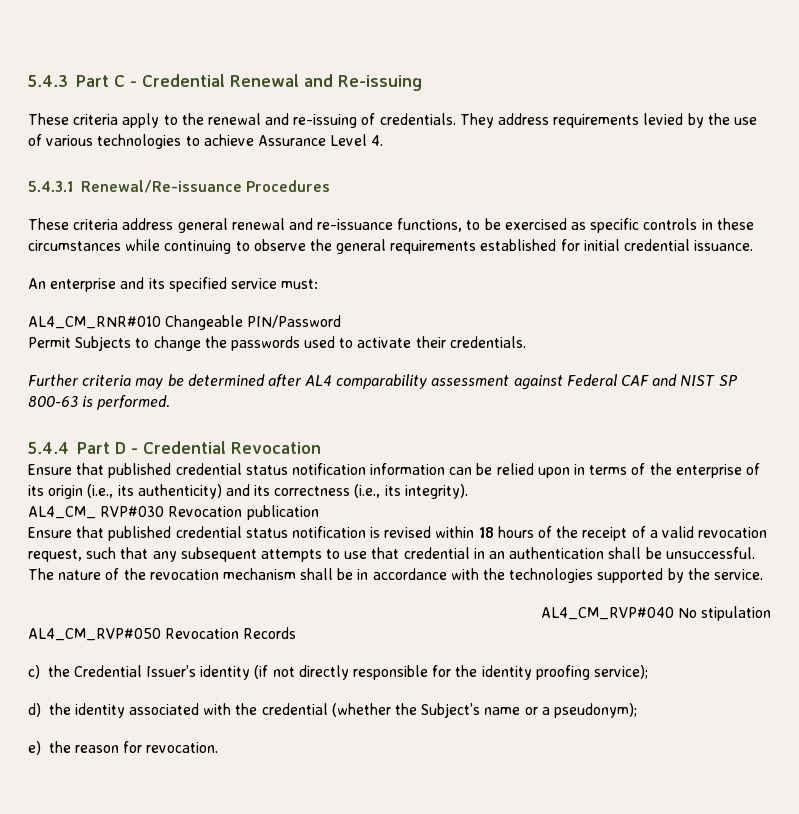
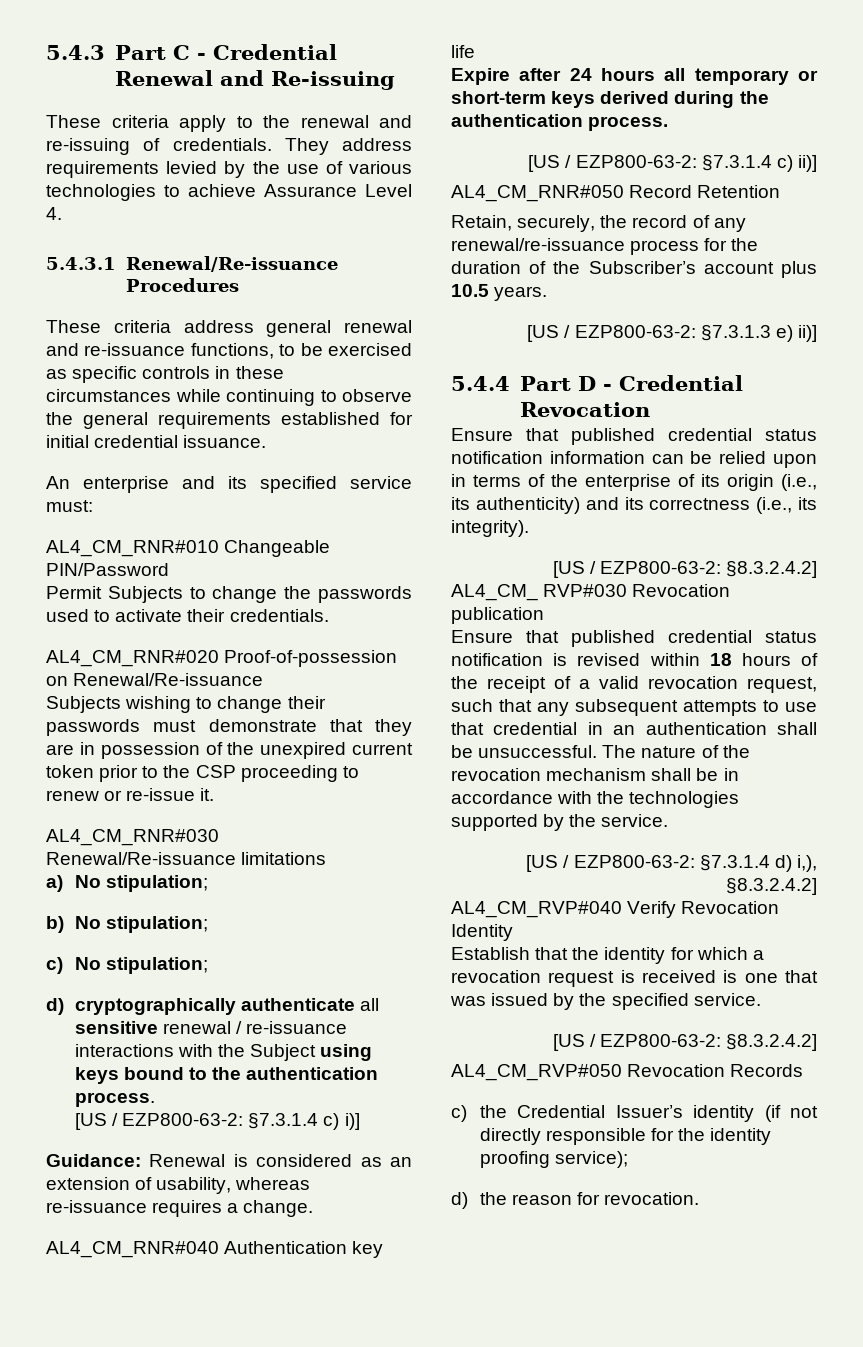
- Further criteria may be determined after AL4 comparability assessment against Federal CAF and NIST SP 800-63 is performed.
+ AL4_CM_RNR#020 Proof-of-possession on Renewal/Re-issuance
+ Subjects wishing to change their passwords must demonstrate that they are in possession of the unexpired current token prior to the CSP proceeding to renew or re-issue it.
+ AL4_CM_RNR#030 Renewal/Re-issuance limitations
+ a) No stipulation;
+ b) No stipulation;
+ c) No stipulation;
+ d) cryptographically authenticate all sensitive renewal / re-issuance interactions with the Subject using keys bound to the authentication process.
+ [US / EZP800-63-2: §7.3.1.4 c) i)]
+ Guidance: Renewal is considered as an extension of usability, whereas re-issuance requires a change.
+ AL4_CM_RNR#040 Authentication key life
+ Expire after 24 hours all temporary or short-term keys derived during the authentication process.
+ [US / EZP800-63-2: §7.3.1.4 c) ii)]
+ AL4_CM_RNR#050 Record Retention
+ Retain, securely, the record of any renewal/re-issuance process for the duration of the Subscriber’s account plus 10.5 years.
+ [US / EZP800-63-2: §7.3.1.3 e) ii)]
  Ensure that published credential status notification information can be relied upon in terms of the enterprise of its origin (i.e., its authenticity) and its correctness (i.e., its integrity).
+ [US / EZP800-63-2: §8.3.2.4.2]
- AL4_CM_RVP#040 No stipulation
+ [US / EZP800-63-2: §7.3.1.4 d) i,), §8.3.2.4.2]
+ AL4_CM_RVP#040 Verify Revocation Identity
+ Establish that the identity for which a revocation request is received is one that was issued by the specified service.
+ [US / EZP800-63-2: §8.3.2.4.2]
- d) the identity associated with the credential (whether the Subject’s name or a pseudonym);
- e) the reason for revocation.
+ d) the reason for revocation.

